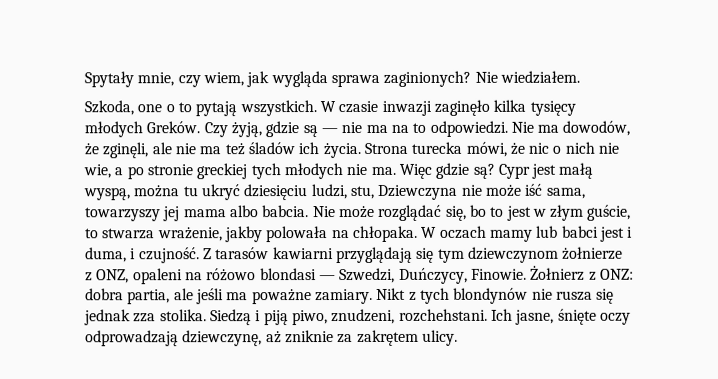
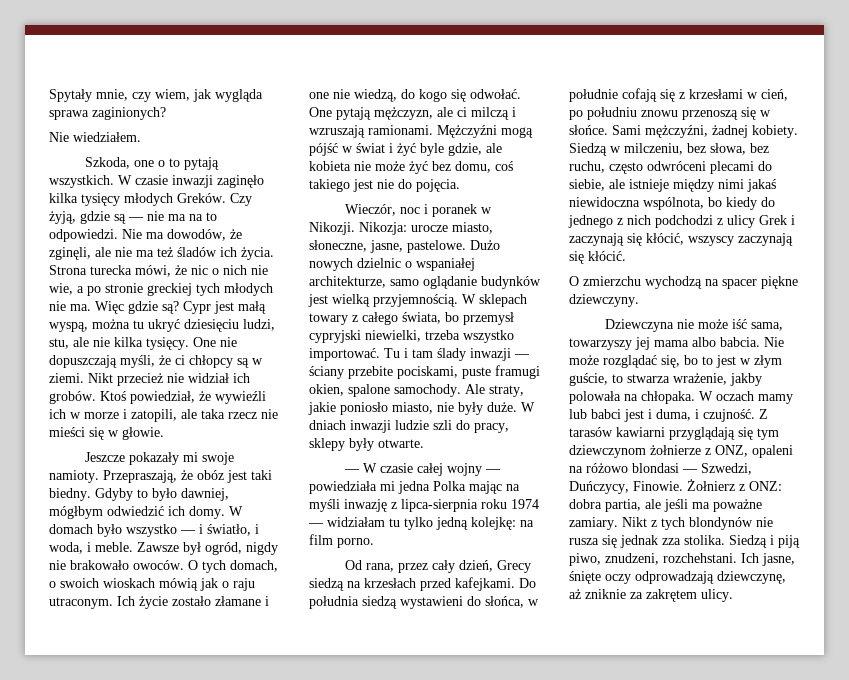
- Spytały mnie, czy wiem, jak wygląda sprawa zaginionych? Nie wiedziałem.
+ Spytały mnie, czy wiem, jak wygląda sprawa zaginionych?
+ Nie wiedziałem.
- Cypr jest małą wyspą, można tu ukryć dziesięciu ludzi, stu, Dziewczyna nie może iść sama, towarzyszy jej mama albo babcia.
+ Cypr jest małą wyspą, można tu ukryć dziesięciu ludzi, stu, ale nie kilka tysięcy. One nie dopuszczają myśli, że ci chłopcy są w ziemi. Nikt przecież nie widział ich grobów. Ktoś powiedział, że wywieźli ich w morze i zatopili, ale taka rzecz nie mieści się w głowie.
+ Jeszcze pokazały mi swoje namioty. Przepraszają, że obóz jest taki biedny. Gdyby to było dawniej, mógłbym odwiedzić ich domy. W domach było wszystko — i światło, i woda, i meble. Zawsze był ogród, nigdy nie brakowało owoców. O tych domach, o swoich wioskach mówią jak o raju utraconym. Ich życie zostało złamane i one nie wiedzą, do kogo się odwołać. One pytają mężczyzn, ale ci milczą i wzruszają ramionami. Mężczyźni mogą pójść w świat i żyć byle gdzie, ale kobieta nie może żyć bez domu, coś takiego jest nie do pojęcia.
+ Wieczór, noc i poranek w Nikozji. Nikozja: urocze miasto, słoneczne, jasne, pastelowe. Dużo nowych dzielnic o wspaniałej architekturze, samo oglądanie budynków jest wielką przyjemnością. W sklepach towary z całego świata, bo przemysł cypryjski niewielki, trzeba wszystko importować. Tu i tam ślady inwazji — ściany przebite pociskami, puste framugi okien, spalone samochody. Ale straty, jakie poniosło miasto, nie były duże. W dniach inwazji ludzie szli do pracy, sklepy były otwarte.
+ — W czasie całej wojny — powiedziała mi jedna Polka mając na myśli inwazję z lipca-sierpnia roku 1974 — widziałam tu tylko jedną kolejkę: na film porno.
+ Od rana, przez cały dzień, Grecy siedzą na krzesłach przed kafejkami. Do południa siedzą wystawieni do słońca, w południe cofają się z krzesłami w cień, po południu znowu przenoszą się w słońce. Sami mężczyźni, żadnej kobiety. Siedzą w milczeniu, bez słowa, bez ruchu, często odwróceni plecami do siebie, ale istnieje między nimi jakaś niewidoczna wspólnota, bo kiedy do jednego z nich podchodzi z ulicy Grek i zaczynają się kłócić, wszyscy zaczynają się kłócić.
+ O zmierzchu wychodzą na spacer piękne dziewczyny.
+ Dziewczyna nie może iść sama, towarzyszy jej mama albo babcia.

